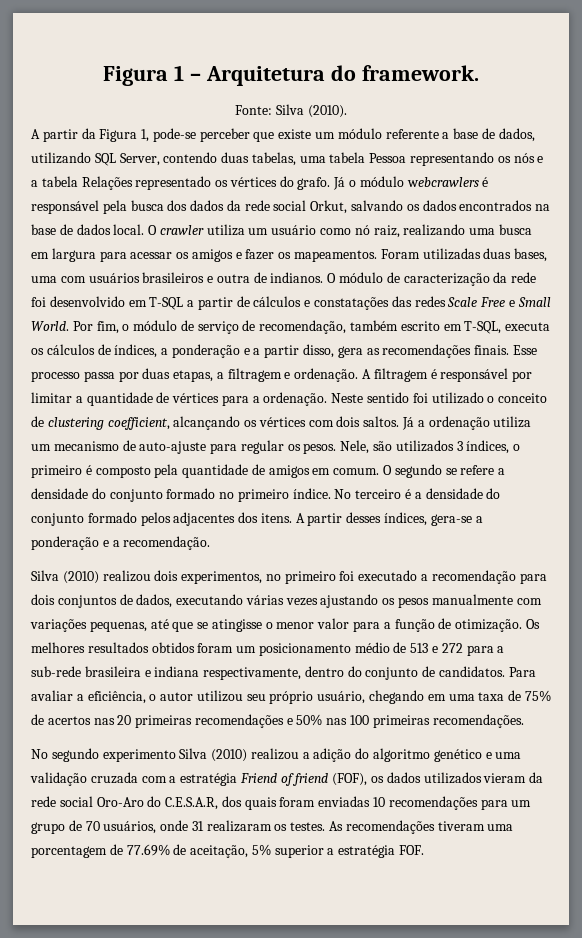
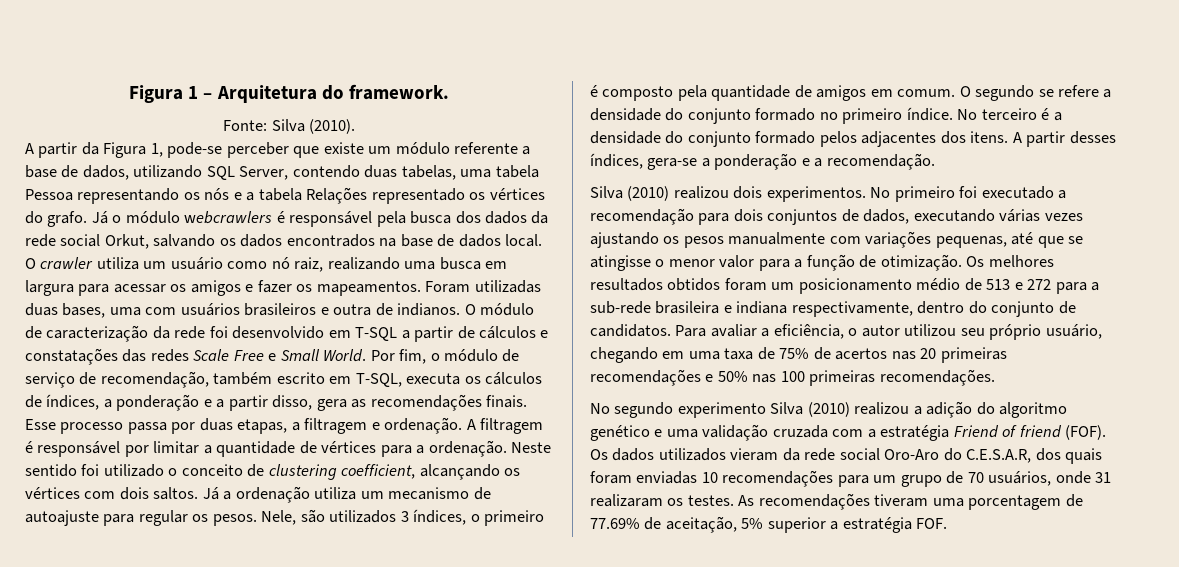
- Já a ordenação utiliza um mecanismo de auto-ajuste para regular os pesos.
+ Já a ordenação utiliza um mecanismo de autoajuste para regular os pesos.
- Silva (2010) realizou dois experimentos, no primeiro foi executado a recomendação para dois conjuntos de dados, executando várias vezes ajustando os pesos manualmente com variações pequenas, até que se atingisse o menor valor para a função de otimização.
+ Silva (2010) realizou dois experimentos. No primeiro foi executado a recomendação para dois conjuntos de dados, executando várias vezes ajustando os pesos manualmente com variações pequenas, até que se atingisse o menor valor para a função de otimização.
- No segundo experimento Silva (2010) realizou a adição do algoritmo genético e uma validação cruzada com a estratégia Friend of friend (FOF), os dados utilizados vieram da rede social Oro-Aro do C.E.S.A.R, dos quais foram enviadas 10 recomendações para um grupo de 70 usuários, onde 31 realizaram os testes.
+ No segundo experimento Silva (2010) realizou a adição do algoritmo genético e uma validação cruzada com a estratégia Friend of friend (FOF). Os dados utilizados vieram da rede social Oro-Aro do C.E.S.A.R, dos quais foram enviadas 10 recomendações para um grupo de 70 usuários, onde 31 realizaram os testes.

